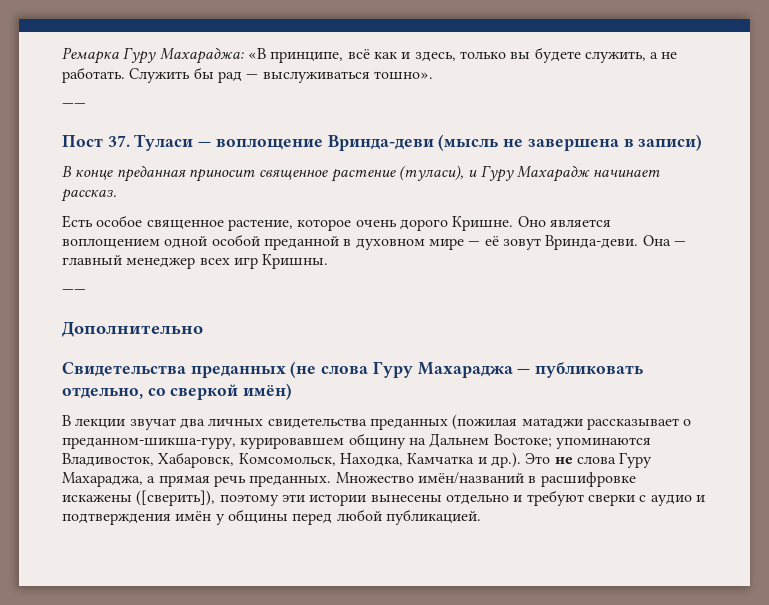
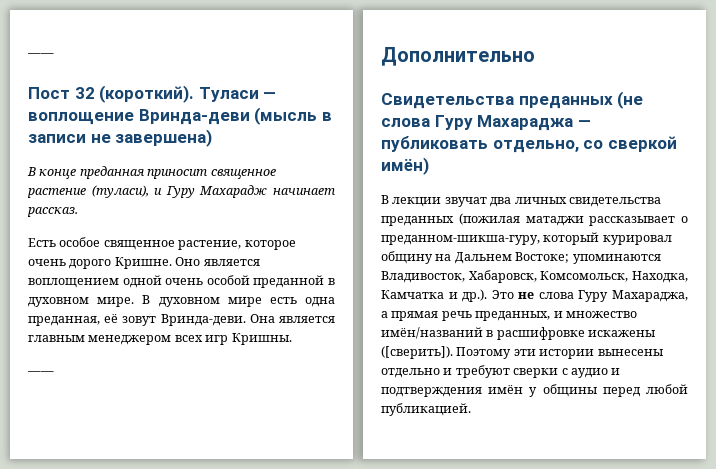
- Ремарка Гуру Махараджа: «В принципе, всё как и здесь, только вы будете служить, а не работать. Служить бы рад — выслуживаться тошно».
- Пост 37. Туласи — воплощение Вринда-деви (мысль не завершена в записи)
+ Пост 32 (короткий). Туласи — воплощение Вринда-деви (мысль в записи не завершена)
- Оно является воплощением одной особой преданной в духовном мире — её зовут Вринда-деви.
+ Оно является воплощением одной очень особой преданной в духовном мире. В духовном мире есть одна преданная, её зовут Вринда-деви.
- Она — главный менеджер всех игр Кришны.
+ Она является главным менеджером всех игр Кришны.
- В лекции звучат два личных свидетельства преданных (пожилая матаджи рассказывает о преданном-шикша-гуру, курировавшем общину на Дальнем Востоке; упоминаются Владивосток, Хабаровск, Комсомольск, Находка, Камчатка и др.). Это не слова Гуру Махараджа, а прямая речь преданных. Множество имён/названий в расшифровке искажены ([сверить]), поэтому эти истории вынесены отдельно и требуют сверки с аудио и подтверждения имён у общины перед любой публикацией.
+ В лекции звучат два личных свидетельства преданных (пожилая матаджи рассказывает о преданном-шикша-гуру, который курировал общину на Дальнем Востоке; упоминаются Владивосток, Хабаровск, Комсомольск, Находка, Камчатка и др.). Это не слова Гуру Махараджа, а прямая речь преданных, и множество имён/названий в расшифровке искажены ([сверить]). Поэтому эти истории вынесены отдельно и требуют сверки с аудио и подтверждения имён у общины перед любой публикацией.

